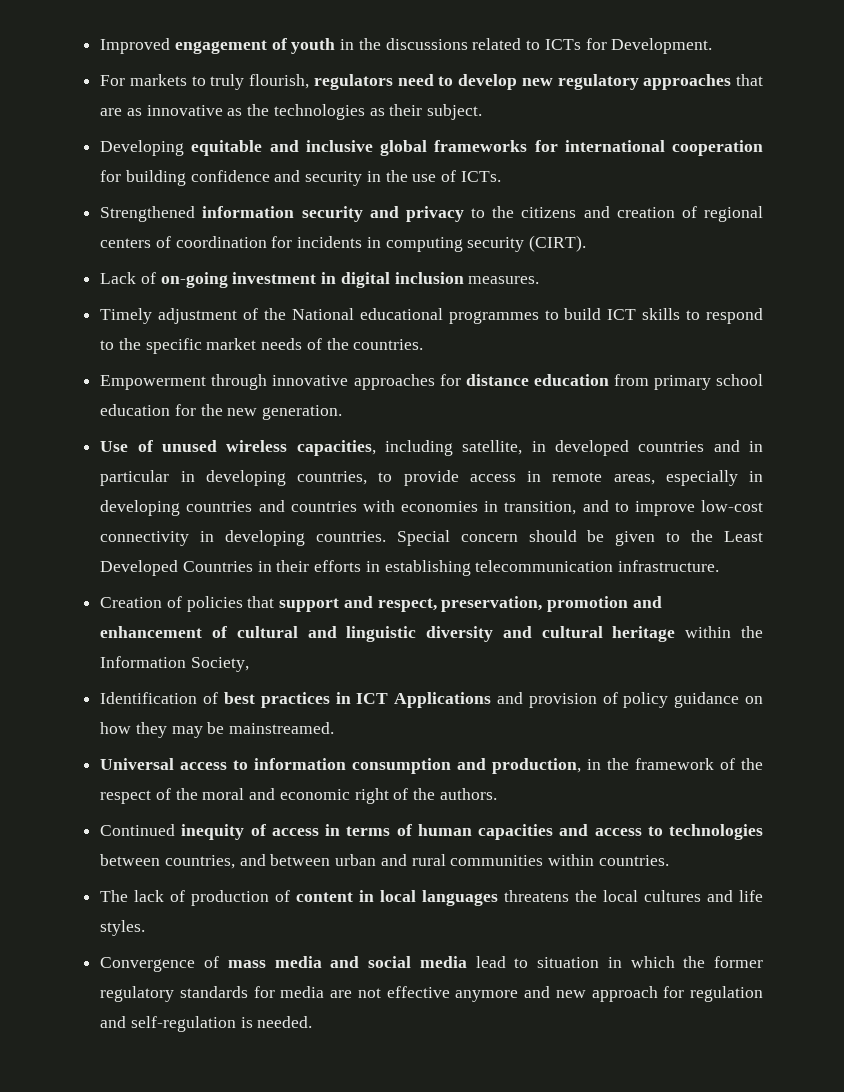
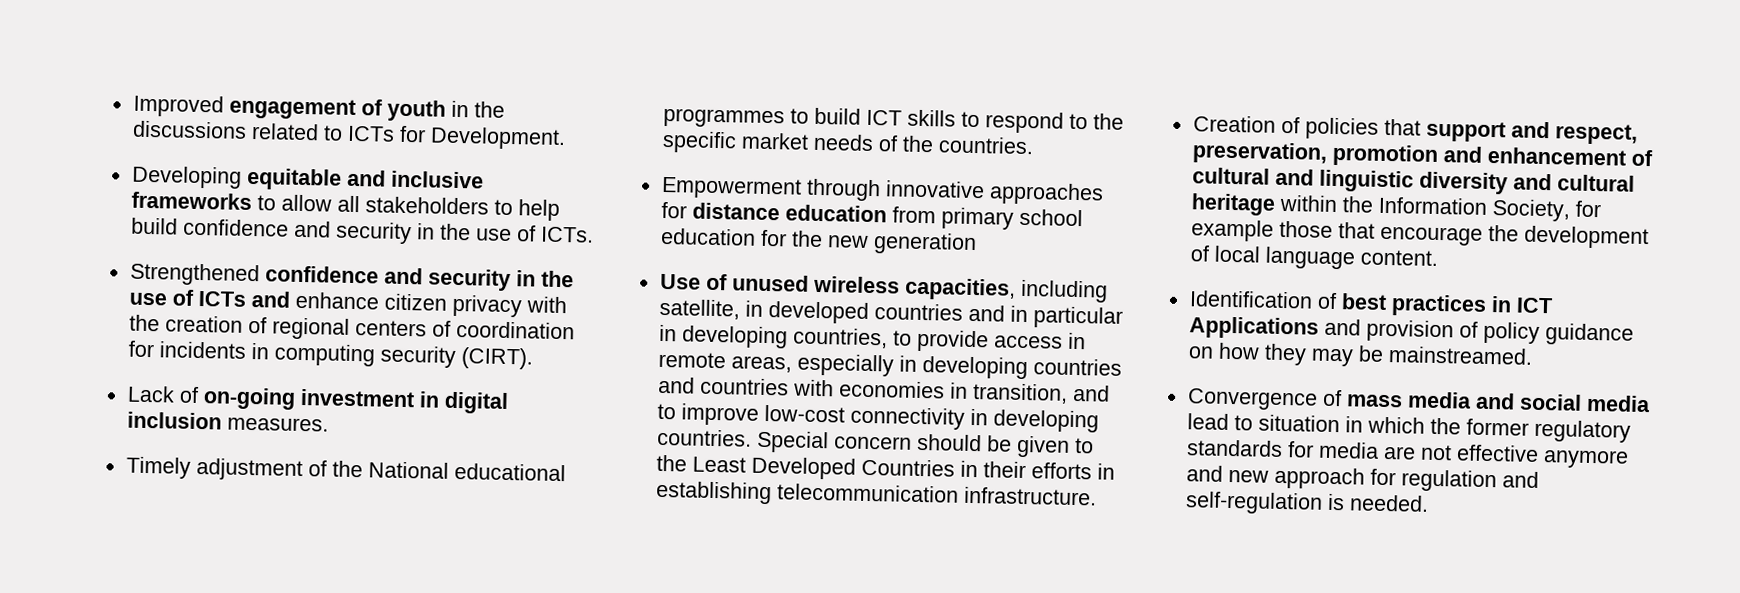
- For markets to truly flourish, regulators need to develop new regulatory approaches that are as innovative as the technologies as their subject.
- Developing equitable and inclusive global frameworks for international cooperation for building confidence and security in the use of ICTs.
+ Developing equitable and inclusive frameworks to allow all stakeholders to help build confidence and security in the use of ICTs.
- Strengthened information security and privacy to the citizens and creation of regional centers of coordination for incidents in computing security (CIRT).
+ Strengthened confidence and security in the use of ICTs and enhance citizen privacy with the creation of regional centers of coordination for incidents in computing security (CIRT).
- Empowerment through innovative approaches for distance education from primary school education for the new generation.
+ Empowerment through innovative approaches for distance education from primary school education for the new generation
- Creation of policies that support and respect, preservation, promotion and enhancement of cultural and linguistic diversity and cultural heritage within the Information Society,
+ Creation of policies that support and respect, preservation, promotion and enhancement of cultural and linguistic diversity and cultural heritage within the Information Society, for example those that encourage the development of local language content.
- Universal access to information consumption and production, in the framework of the respect of the moral and economic right of the authors.
- Continued inequity of access in terms of human capacities and access to technologies between countries, and between urban and rural communities within countries.
- The lack of production of content in local languages threatens the local cultures and life styles.

